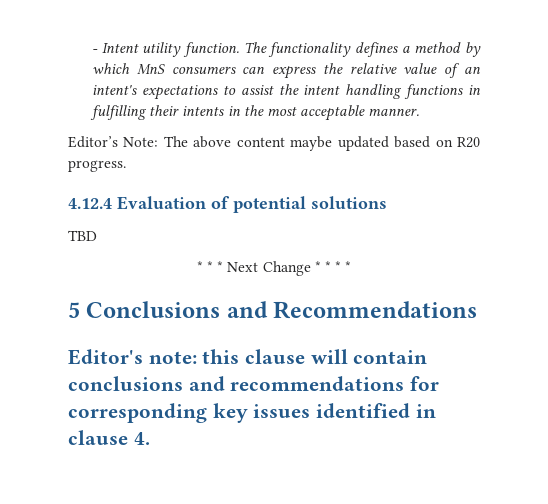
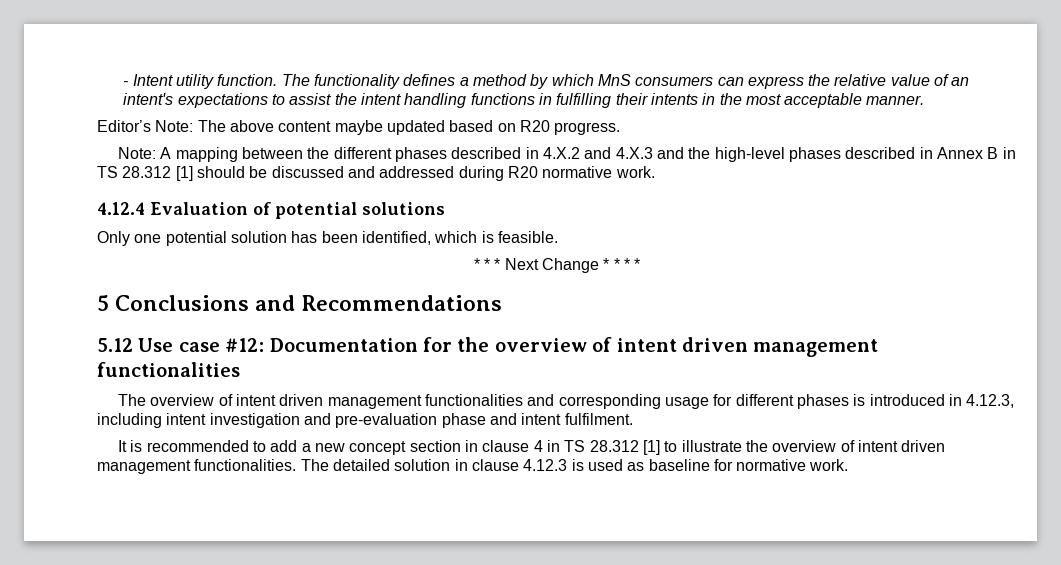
+ Note: A mapping between the different phases described in 4.X.2 and 4.X.3 and the high-level phases described in Annex B in TS 28.312 [1] should be discussed and addressed during R20 normative work.
- TBD
+ Only one potential solution has been identified, which is feasible.
- Editor's note: this clause will contain conclusions and recommendations for corresponding key issues identified in clause 4.
+ 5.12 Use case #12: Documentation for the overview of intent driven management functionalities
+ The overview of intent driven management functionalities and corresponding usage for different phases is introduced in 4.12.3, including intent investigation and pre-evaluation phase and intent fulfilment.
+ It is recommended to add a new concept section in clause 4 in TS 28.312 [1] to illustrate the overview of intent driven management functionalities. The detailed solution in clause 4.12.3 is used as baseline for normative work.

